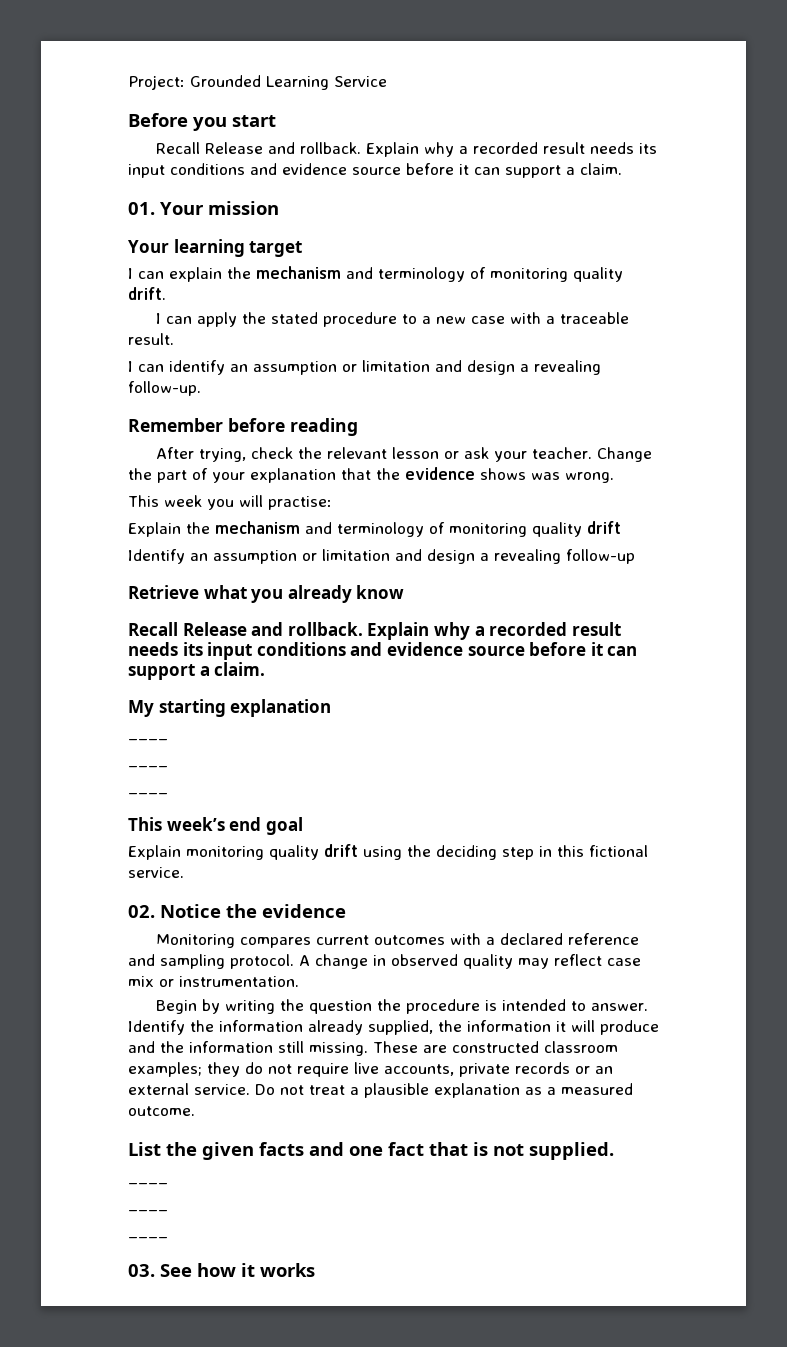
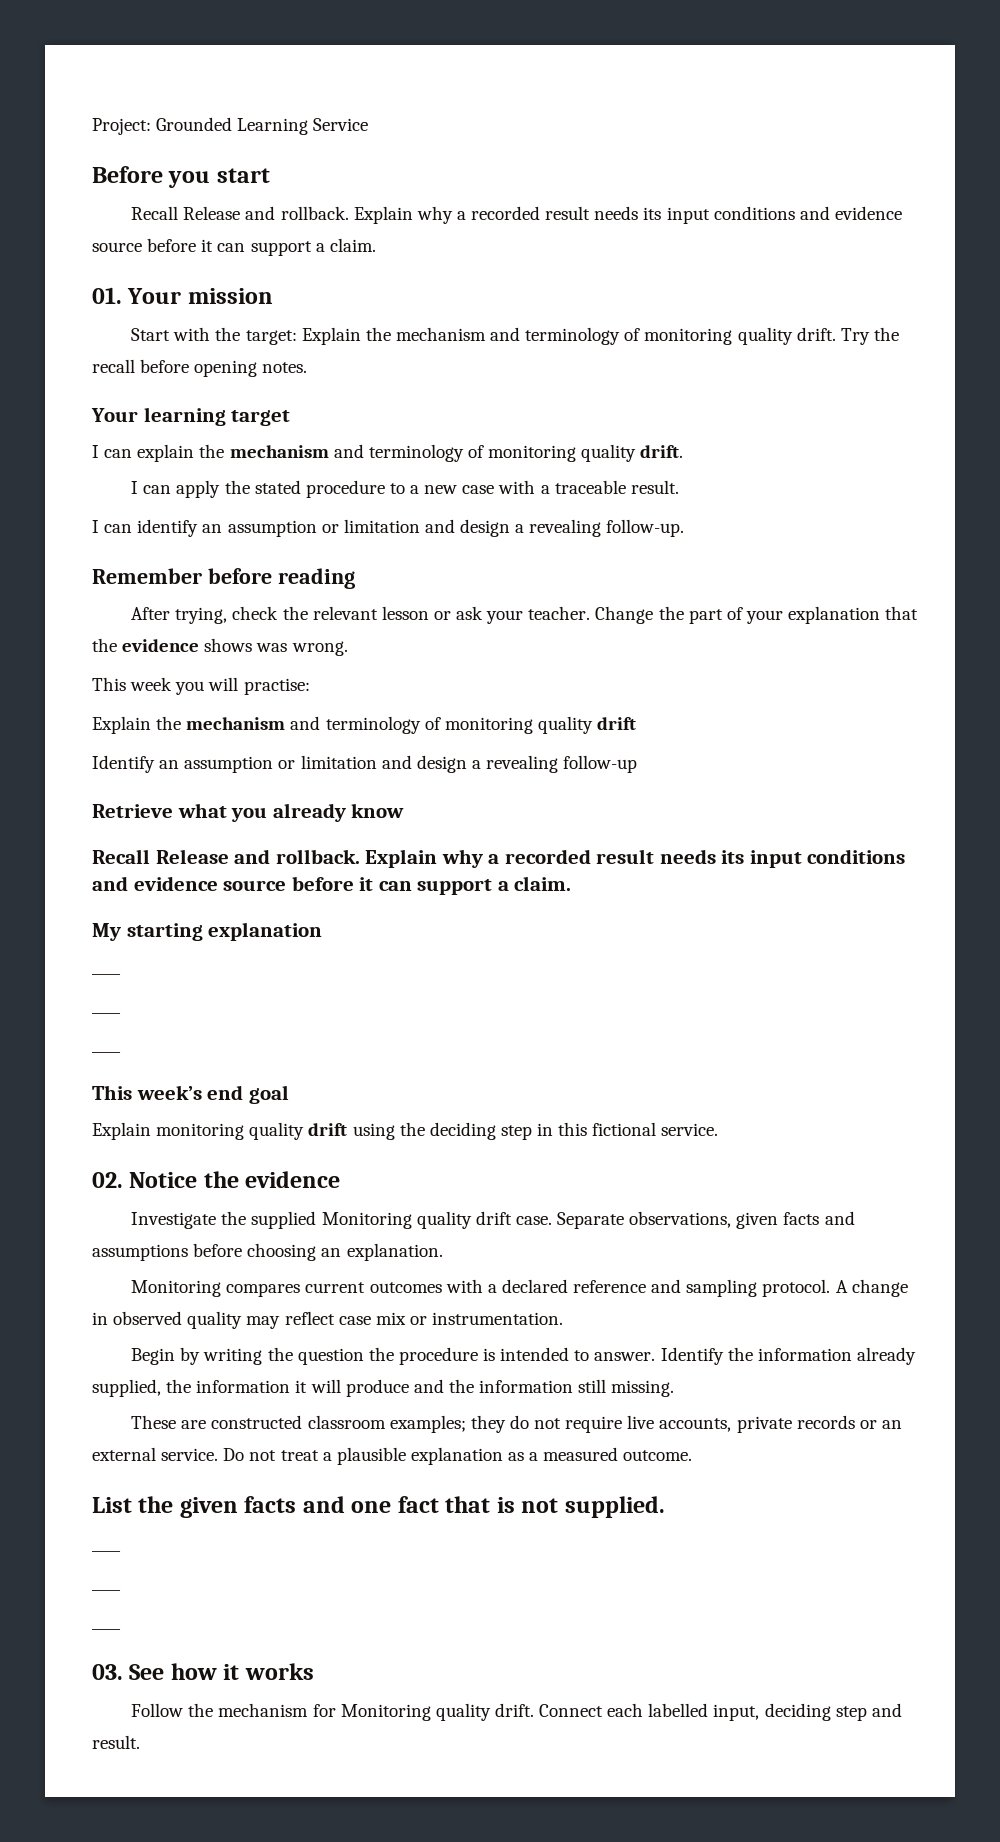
+ Start with the target: Explain the mechanism and terminology of monitoring quality drift. Try the recall before opening notes.
+ Investigate the supplied Monitoring quality drift case. Separate observations, given facts and assumptions before choosing an explanation.
- Identify the information already supplied, the information it will produce and the information still missing. These are constructed classroom examples; they do not require live accounts, private records or an external service.
+ Identify the information already supplied, the information it will produce and the information still missing.
+ These are constructed classroom examples; they do not require live accounts, private records or an external service.
+ Follow the mechanism for Monitoring quality drift. Connect each labelled input, deciding step and result.

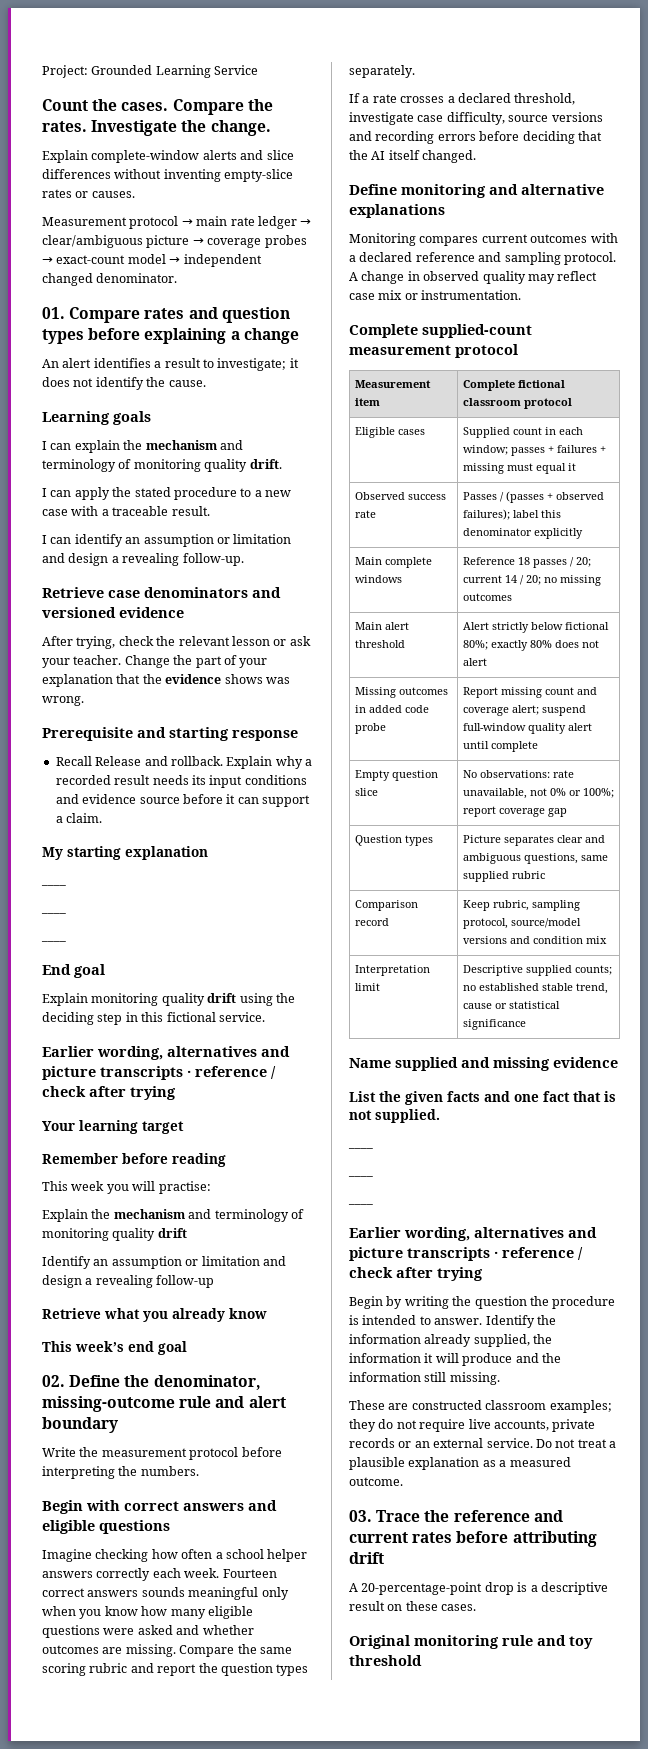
- Before you start
- Recall Release and rollback. Explain why a recorded result needs its input conditions and evidence source before it can support a claim.
- 01. Your mission
- Start with the target: Explain the mechanism and terminology of monitoring quality drift. Try the recall before opening notes.
- Your learning target
+ Count the cases. Compare the rates. Investigate the change.
+ Explain complete-window alerts and slice differences without inventing empty-slice rates or causes.
+ Measurement protocol → main rate ledger → clear/ambiguous picture → coverage probes → exact-count model → independent changed denominator.
+ 01. Compare rates and question types before explaining a change
+ An alert identifies a result to investigate; it does not identify the cause.
+ Learning goals
- Remember before reading
+ Retrieve case denominators and versioned evidence
+ Prerequisite and starting response
+ Recall Release and rollback. Explain why a recorded result needs its input conditions and evidence source before it can support a claim.
+ My starting explanation
+ ____
+ ____
+ ____
+ End goal
+ Explain monitoring quality drift using the deciding step in this fictional service.
+ Earlier wording, alternatives and picture transcripts · reference / check after trying
+ Your learning target
+ Remember before reading
  Retrieve what you already know
- Recall Release and rollback. Explain why a recorded result needs its input conditions and evidence source before it can support a claim.
- My starting explanation
- ____
- ____
- ____
  This week’s end goal
- Explain monitoring quality drift using the deciding step in this fictional service.
- 02. Notice the evidence
- Investigate the supplied Monitoring quality drift case. Separate observations, given facts and assumptions before choosing an explanation.
+ 02. Define the denominator, missing-outcome rule and alert boundary
+ Write the measurement protocol before interpreting the numbers.
+ Begin with correct answers and eligible questions
+ Imagine checking how often a school helper answers correctly each week. Fourteen correct answers sounds meaningful only when you know how many eligible questions were asked and whether outcomes are missing. Compare the same scoring rubric and report the question types separately.
+ If a rate crosses a declared threshold, investigate case difficulty, source versions and recording errors before deciding that the AI itself changed.
+ Define monitoring and alternative explanations
+ Complete supplied-count measurement protocol
+ Measurement item | Complete fictional classroom protocol
+ Eligible cases | Supplied count in each window; passes + failures + missing must equal it
+ Observed success rate | Passes / (passes + observed failures); label this denominator explicitly
+ Main complete windows | Reference 18 passes / 20; current 14 / 20; no missing outcomes
+ Main alert threshold | Alert strictly below fictional 80%; exactly 80% does not alert
+ Missing outcomes in added code probe | Report missing count and coverage alert; suspend full-window quality alert until complete
+ Empty question slice | No observations: rate unavailable, not 0% or 100%; report coverage gap
+ Question types | Picture separates clear and ambiguous questions, same supplied rubric
+ Comparison record | Keep rubric, sampling protocol, source/model versions and condition mix
+ Interpretation limit | Descriptive supplied counts; no established stable trend, cause or statistical significance
+ Name supplied and missing evidence
+ List the given facts and one fact that is not supplied.
+ ____
+ ____
+ ____
+ Earlier wording, alternatives and picture transcripts · reference / check after trying
- List the given facts and one fact that is not supplied.
- ____
- ____
- ____
- 03. See how it works
- Follow the mechanism for Monitoring quality drift. Connect each labelled input, deciding step and result.
+ 03. Trace the reference and current rates before attributing drift
+ A 20-percentage-point drop is a descriptive result on these cases.
+ Original monitoring rule and toy threshold

